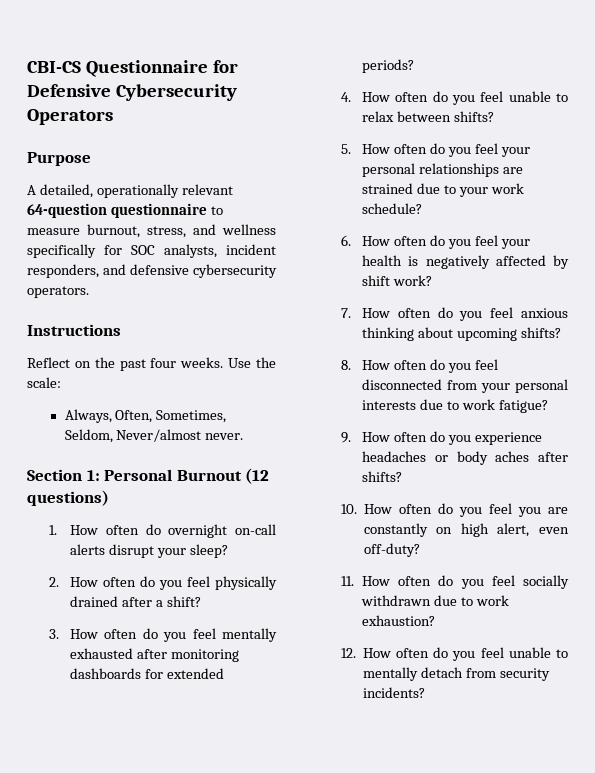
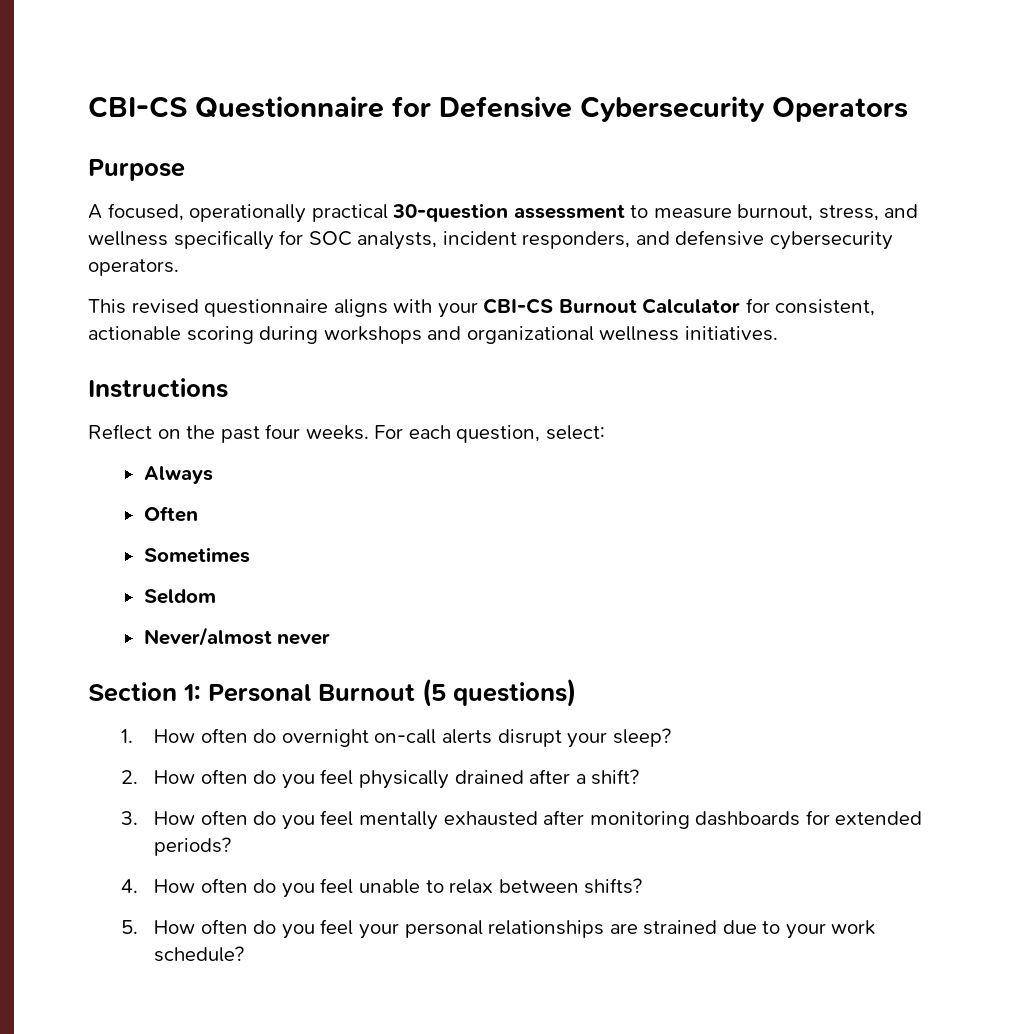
- A detailed, operationally relevant 64-question questionnaire to measure burnout, stress, and wellness specifically for SOC analysts, incident responders, and defensive cybersecurity operators.
+ A focused, operationally practical 30-question assessment to measure burnout, stress, and wellness specifically for SOC analysts, incident responders, and defensive cybersecurity operators.
+ This revised questionnaire aligns with your CBI-CS Burnout Calculator for consistent, actionable scoring during workshops and organizational wellness initiatives.
- Use the scale:
- Always, Often, Sometimes, Seldom, Never/almost never.
+ For each question, select:
+ Always
+ Often
+ Sometimes
+ Seldom
+ Never/almost never
- Section 1: Personal Burnout (12 questions)
+ Section 1: Personal Burnout (5 questions)
- 6. How often do you feel your health is negatively affected by shift work?
- 7. How often do you feel anxious thinking about upcoming shifts?
- 8. How often do you feel disconnected from your personal interests due to work fatigue?
- 9. How often do you experience headaches or body aches after shifts?
- 10. How often do you feel you are constantly on high alert, even off-duty?
- 11. How often do you feel socially withdrawn due to work exhaustion?
- 12. How often do you feel unable to mentally detach from security incidents?

